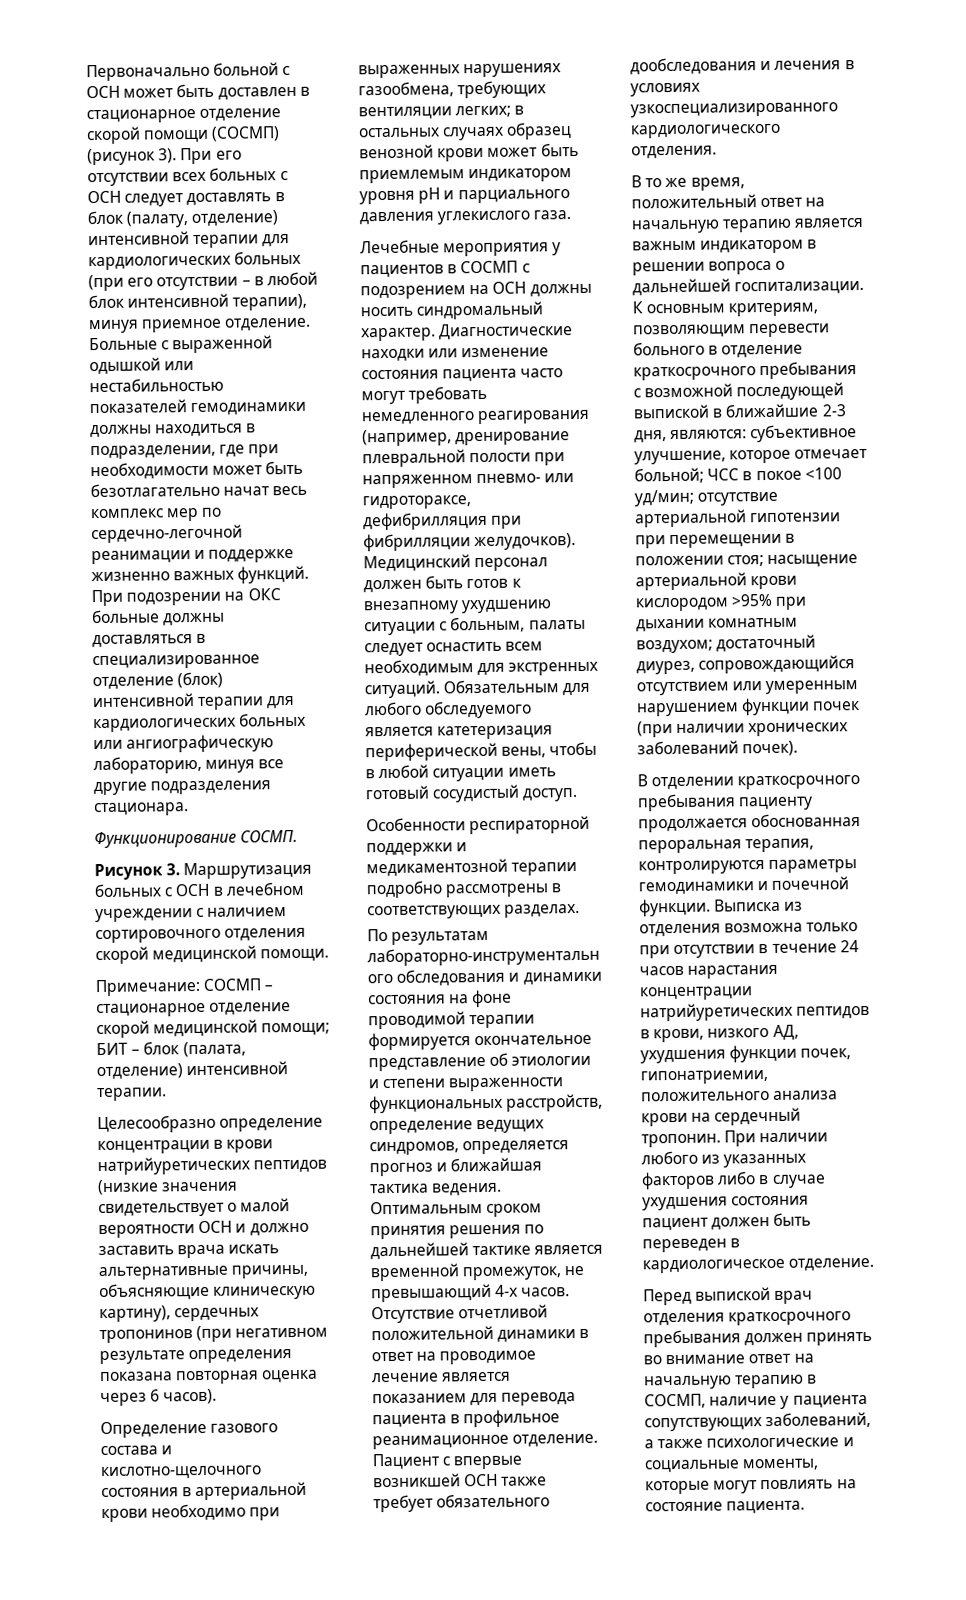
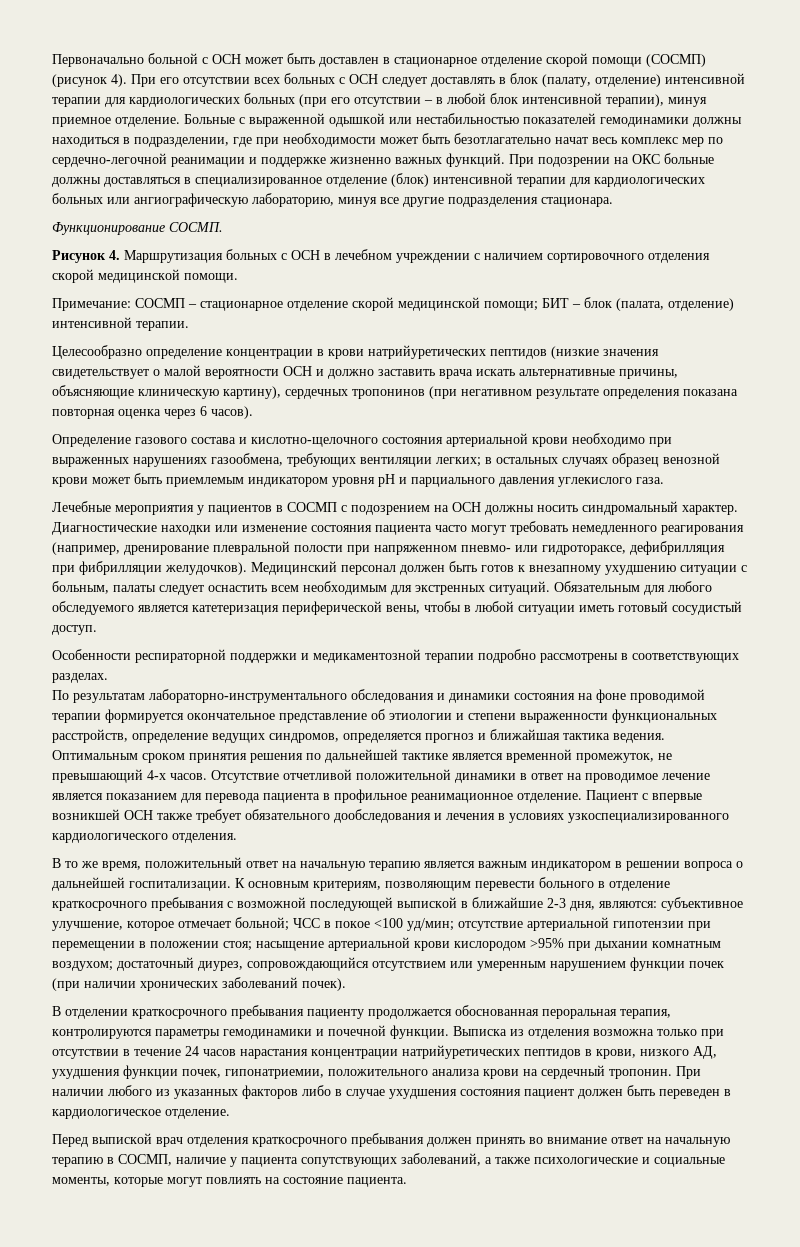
- Первоначально больной с ОСН может быть доставлен в стационарное отделение скорой помощи (СОСМП) (рисунок 3).
+ Первоначально больной с ОСН может быть доставлен в стационарное отделение скорой помощи (СОСМП) (рисунок 4).
- Рисунок 3. Маршрутизация больных с ОСН в лечебном учреждении с наличием сортировочного отделения скорой медицинской помощи.
+ Рисунок 4. Маршрутизация больных с ОСН в лечебном учреждении с наличием сортировочного отделения скорой медицинской помощи.
- Определение газового состава и кислотно-щелочного состояния в артериальной крови необходимо при выраженных нарушениях газообмена, требующих вентиляции легких; в остальных случаях образец венозной крови может быть приемлемым индикатором уровня pH и парциального давления углекислого газа.
+ Определение газового состава и кислотно-щелочного состояния артериальной крови необходимо при выраженных нарушениях газообмена, требующих вентиляции легких; в остальных случаях образец венозной крови может быть приемлемым индикатором уровня pH и парциального давления углекислого газа.

